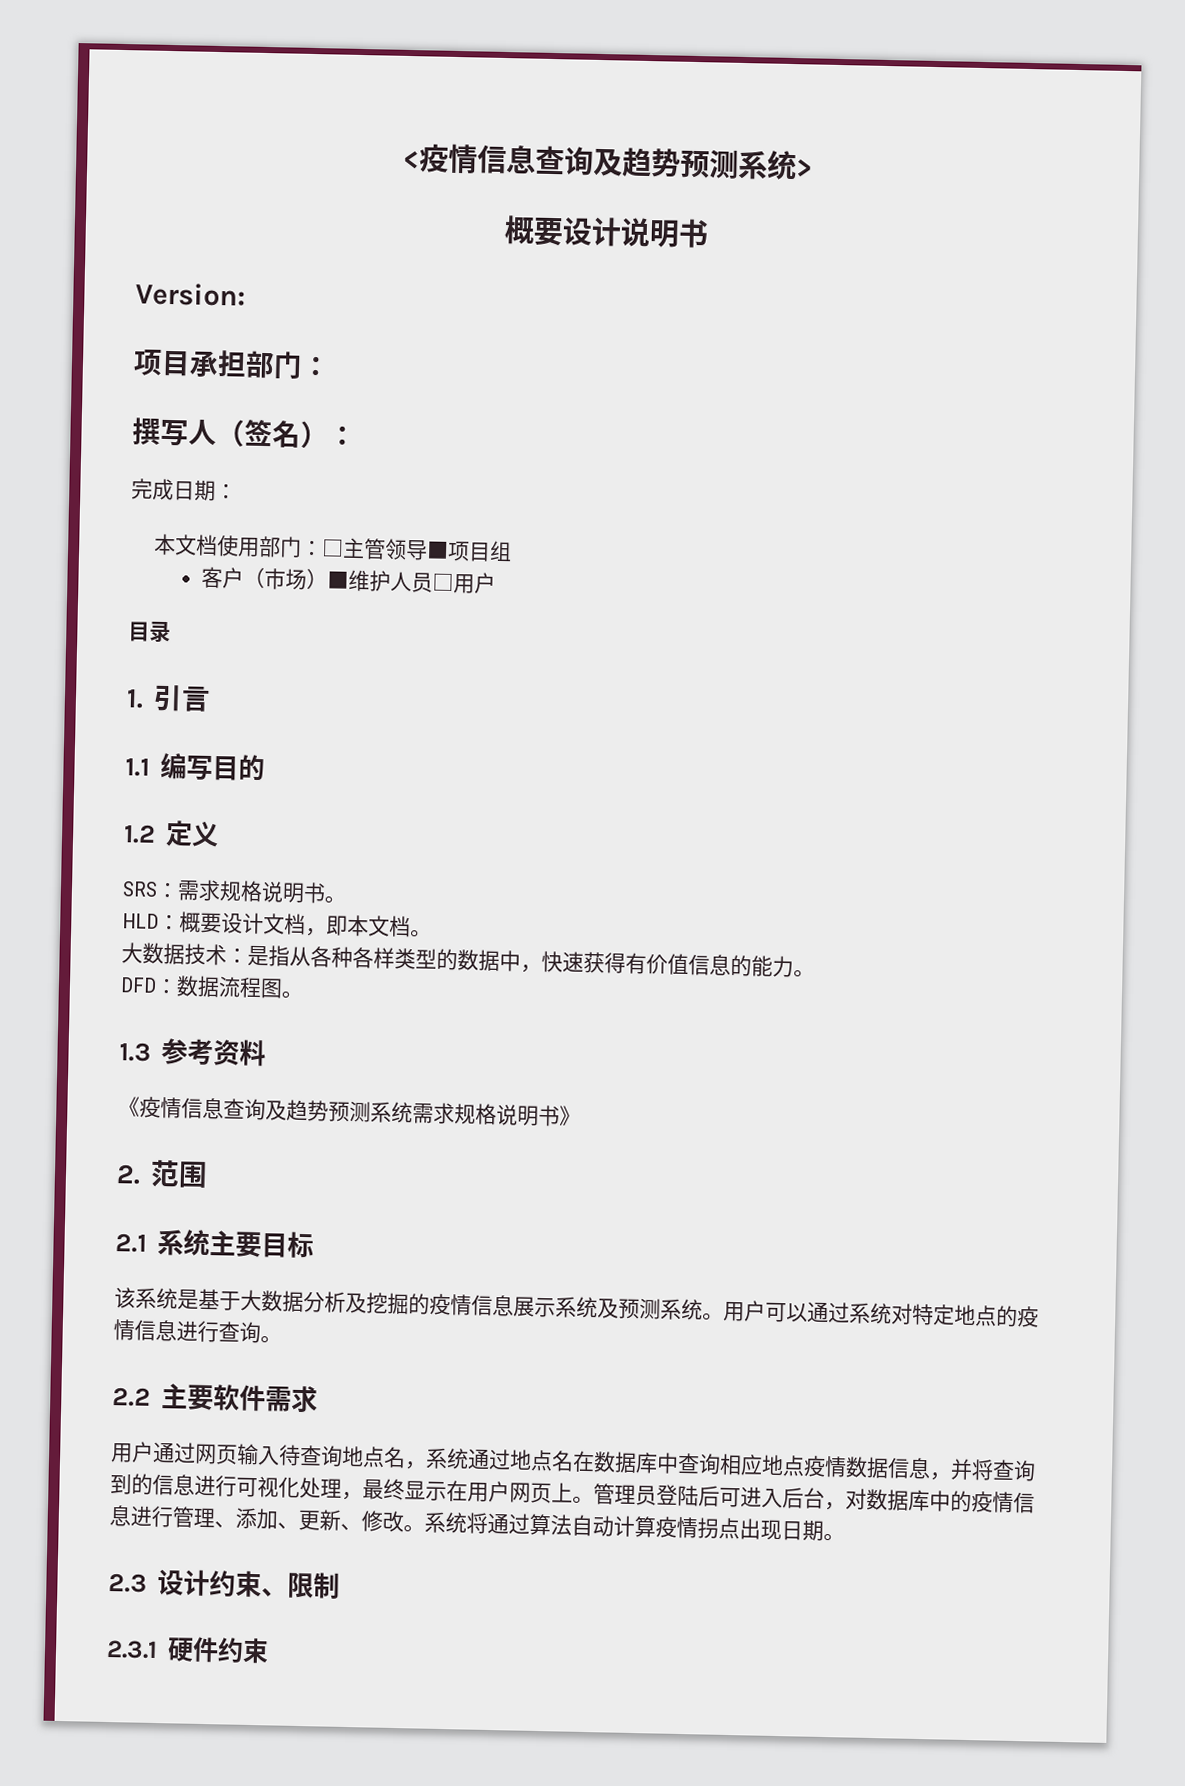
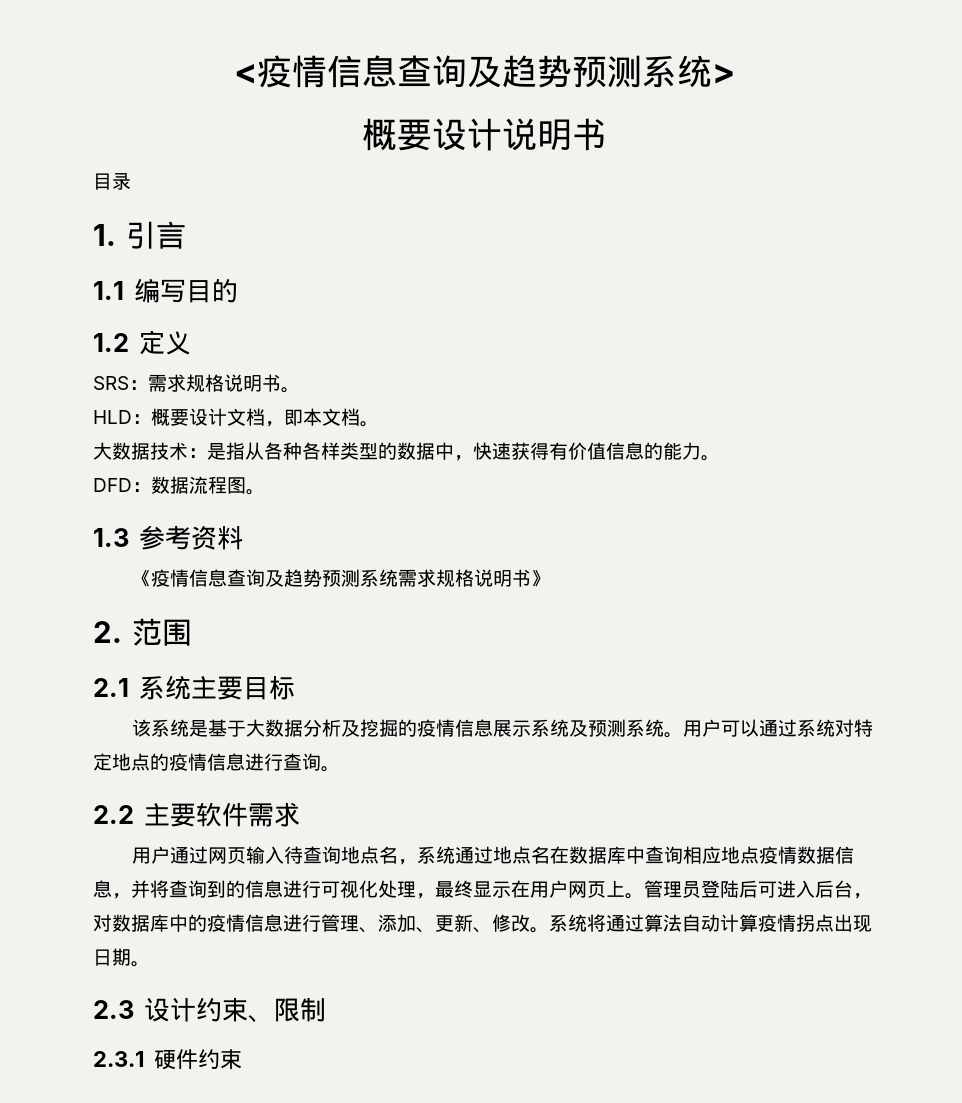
- Version:
- 项目承担部门：
- 撰写人（签名）：
- 完成日期：
- 本文档使用部门：□主管领导■项目组
- 客户（市场）■维护人员□用户

